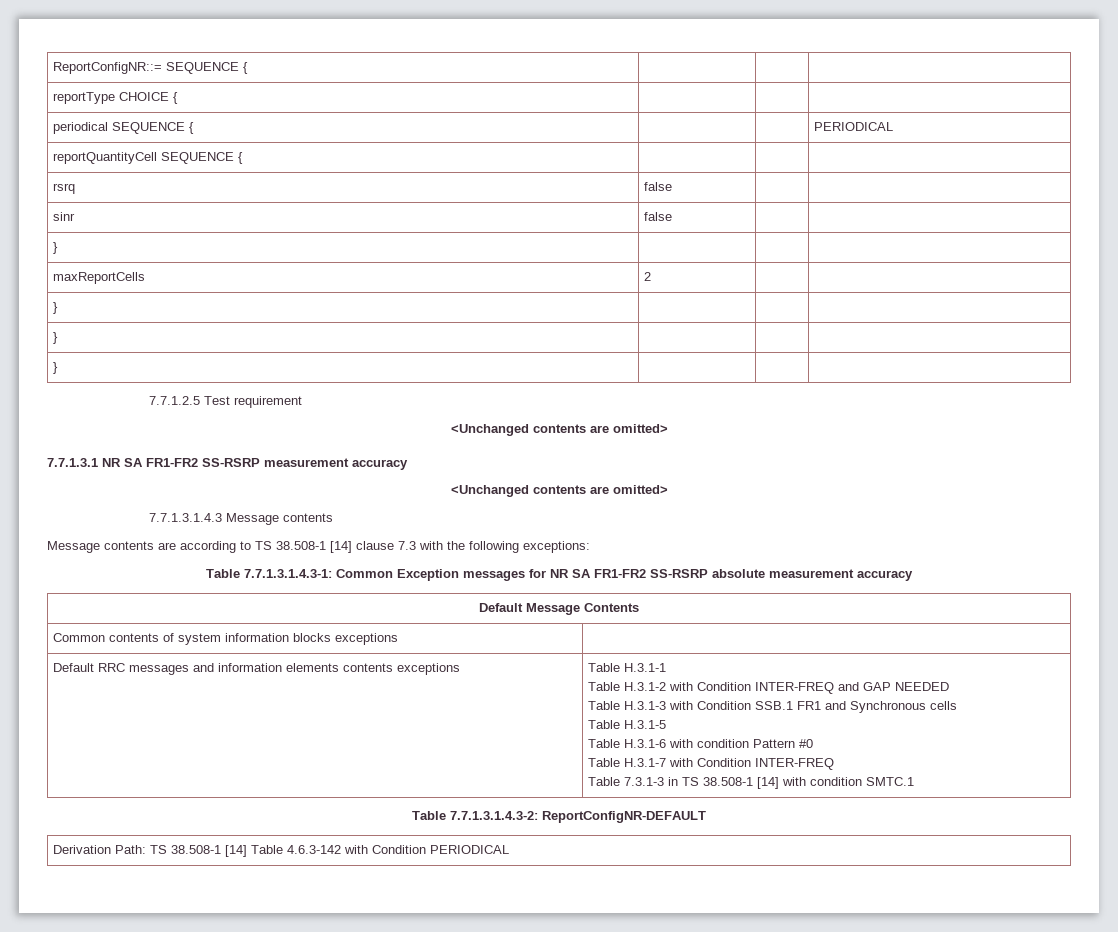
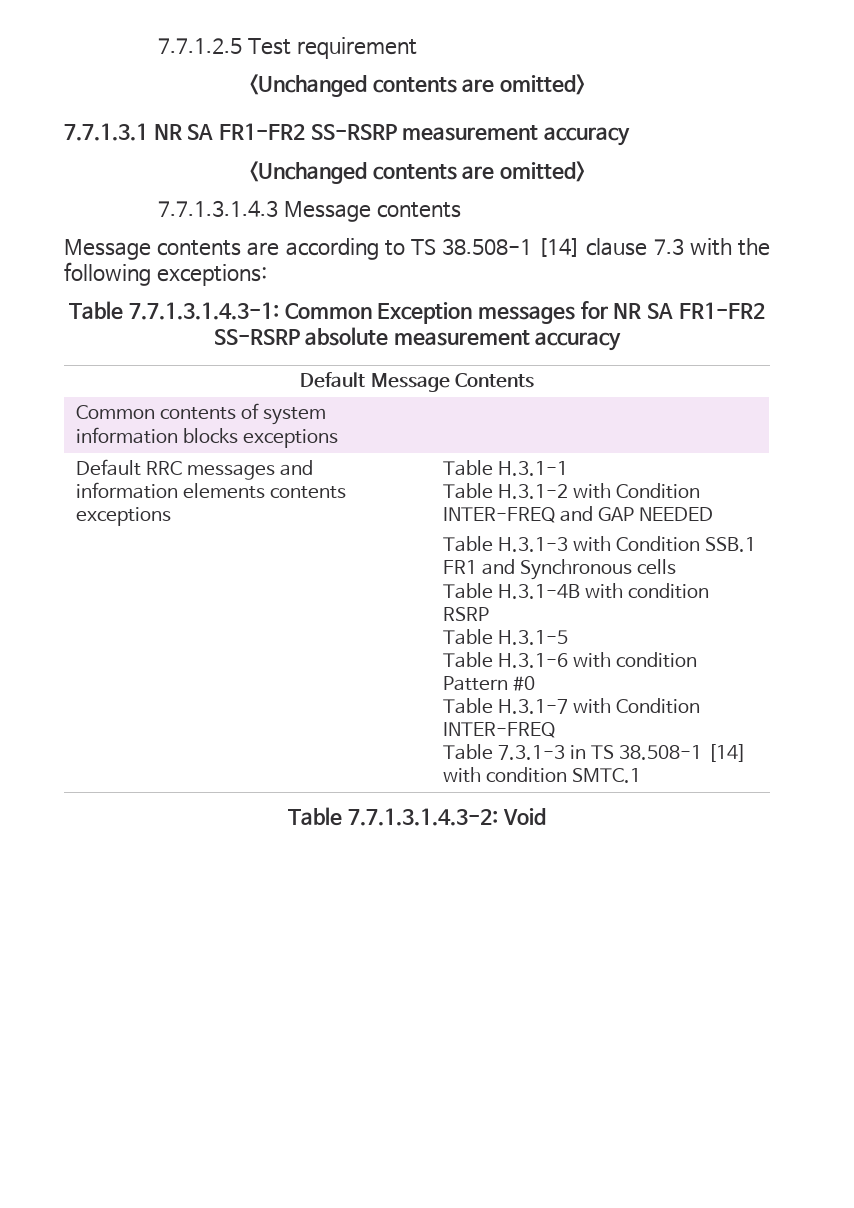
- ReportConfigNR::= SEQUENCE { | | |
- reportType CHOICE { | | |
- periodical SEQUENCE { | | | PERIODICAL
- reportQuantityCell SEQUENCE { | | |
- rsrq | false | |
- sinr | false | |
- } | | |
- maxReportCells | 2 | |
- } | | |
- } | | |
- } | | |
+ Table H.3.1-4B with condition RSRP
- Table 7.7.1.3.1.4.3-2: ReportConfigNR-DEFAULT
- Derivation Path: TS 38.508-1 [14] Table 4.6.3-142 with Condition PERIODICAL
+ Table 7.7.1.3.1.4.3-2: Void

